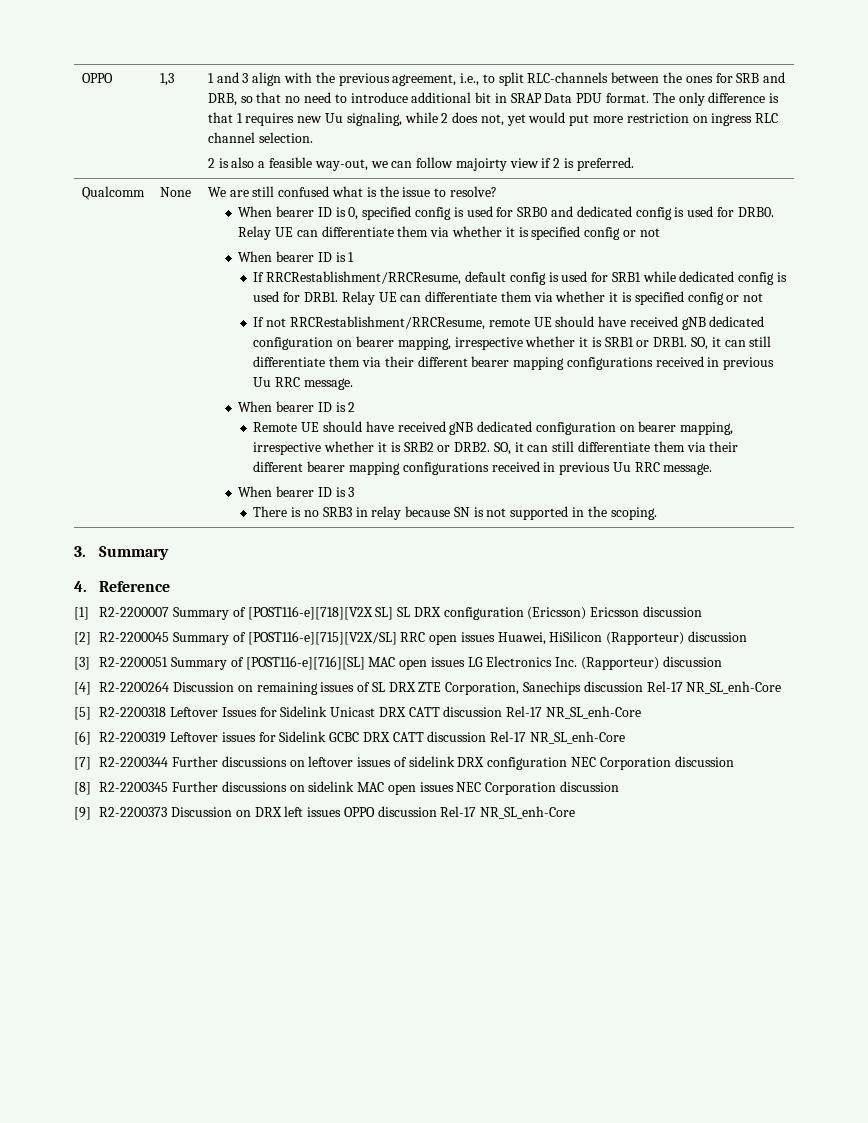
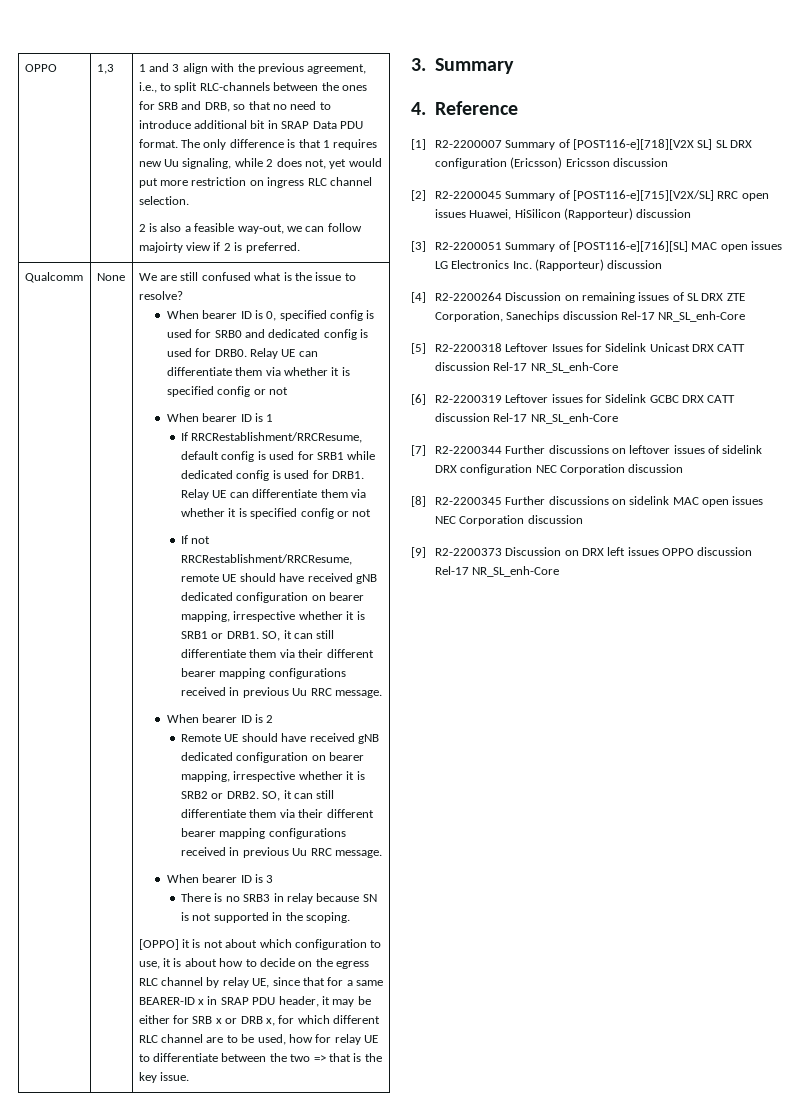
+ [OPPO] it is not about which configuration to use, it is about how to decide on the egress RLC channel by relay UE, since that for a same BEARER-ID x in SRAP PDU header, it may be either for SRB x or DRB x, for which different RLC channel are to be used, how for relay UE to differentiate between the two => that is the key issue.

